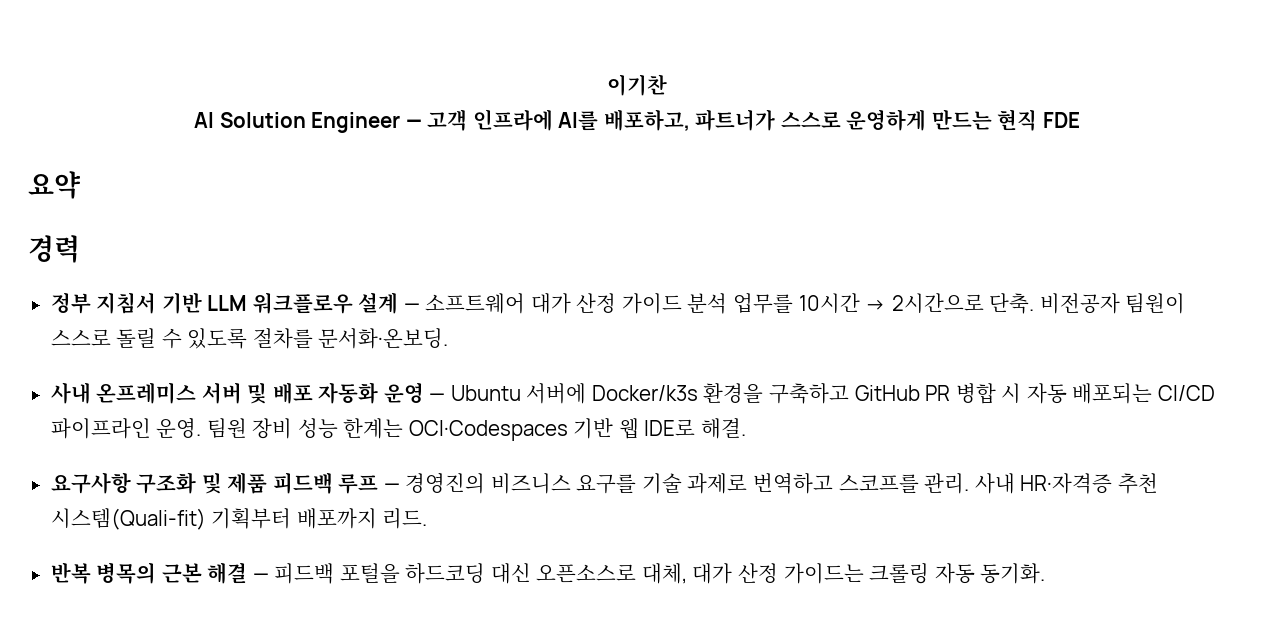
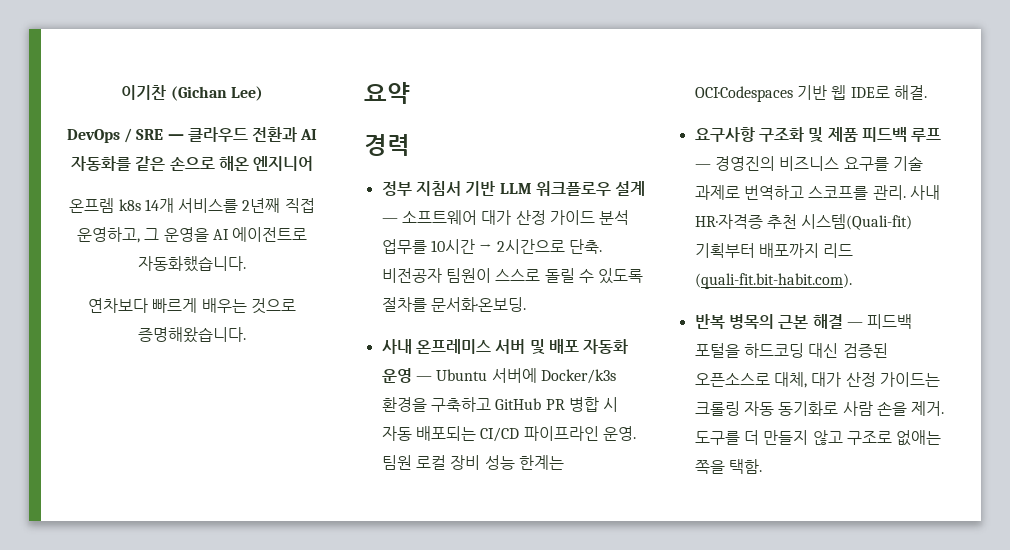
- 이기찬
- AI Solution Engineer — 고객 인프라에 AI를 배포하고, 파트너가 스스로 운영하게 만드는 현직 FDE
+ 이기찬 (Gichan Lee)
+ DevOps / SRE — 클라우드 전환과 AI 자동화를 같은 손으로 해온 엔지니어
+ 온프렘 k8s 14개 서비스를 2년째 직접 운영하고, 그 운영을 AI 에이전트로 자동화했습니다.
+ 연차보다 빠르게 배우는 것으로 증명해왔습니다.
- 팀원 장비 성능 한계는 OCI·Codespaces 기반 웹 IDE로 해결.
+ 팀원 로컬 장비 성능 한계는 OCI·Codespaces 기반 웹 IDE로 해결.
- 사내 HR·자격증 추천 시스템(Quali-fit) 기획부터 배포까지 리드.
+ 사내 HR·자격증 추천 시스템(Quali-fit) 기획부터 배포까지 리드 (quali-fit.bit-habit.com).
- 반복 병목의 근본 해결 — 피드백 포털을 하드코딩 대신 오픈소스로 대체, 대가 산정 가이드는 크롤링 자동 동기화.
+ 반복 병목의 근본 해결 — 피드백 포털을 하드코딩 대신 검증된 오픈소스로 대체, 대가 산정 가이드는 크롤링 자동 동기화로 사람 손을 제거. 도구를 더 만들지 않고 구조로 없애는 쪽을 택함.

